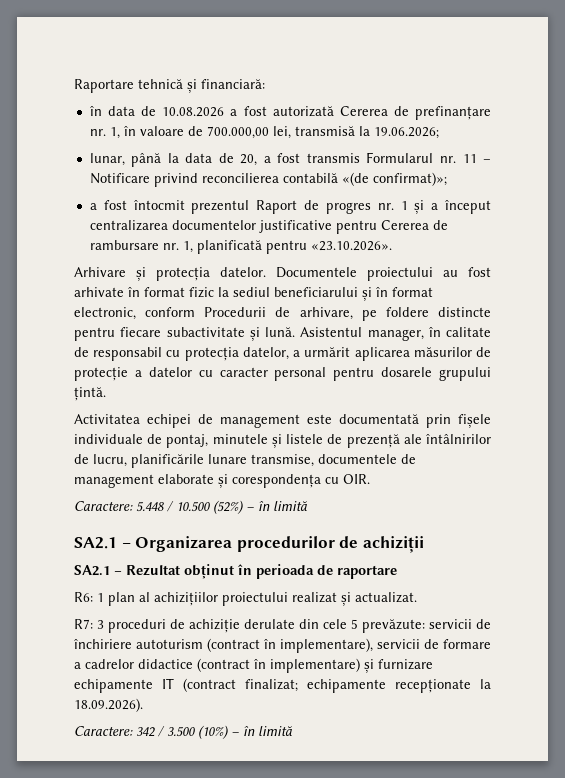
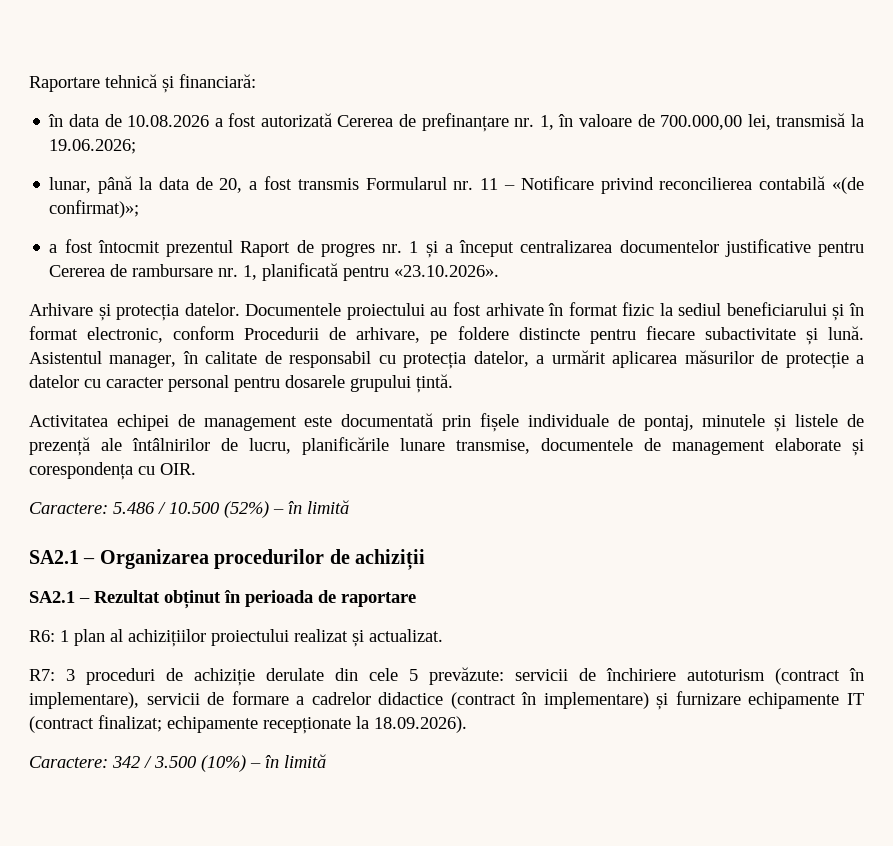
- Caractere: 5.448 / 10.500 (52%) – în limită
+ Caractere: 5.486 / 10.500 (52%) – în limită

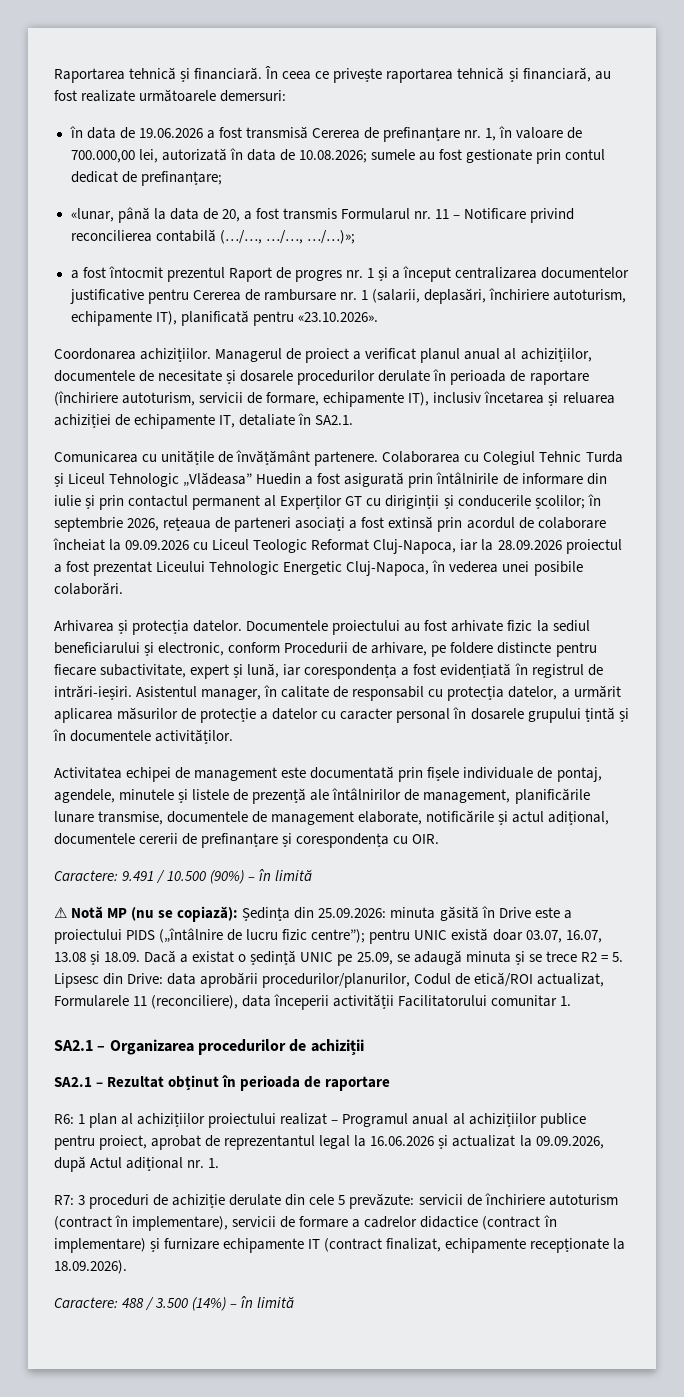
- Raportare tehnică și financiară:
- în data de 10.08.2026 a fost autorizată Cererea de prefinanțare nr. 1, în valoare de 700.000,00 lei, transmisă la 19.06.2026;
- lunar, până la data de 20, a fost transmis Formularul nr. 11 – Notificare privind reconcilierea contabilă «(de confirmat)»;
+ Raportarea tehnică și financiară. În ceea ce privește raportarea tehnică și financiară, au fost realizate următoarele demersuri:
+ în data de 19.06.2026 a fost transmisă Cererea de prefinanțare nr. 1, în valoare de 700.000,00 lei, autorizată în data de 10.08.2026; sumele au fost gestionate prin contul dedicat de prefinanțare;
+ «lunar, până la data de 20, a fost transmis Formularul nr. 11 – Notificare privind reconcilierea contabilă (…/…, …/…, …/…)»;
- a fost întocmit prezentul Raport de progres nr. 1 și a început centralizarea documentelor justificative pentru Cererea de rambursare nr. 1, planificată pentru «23.10.2026».
- Arhivare și protecția datelor.
+ a fost întocmit prezentul Raport de progres nr. 1 și a început centralizarea documentelor justificative pentru Cererea de rambursare nr. 1 (salarii, deplasări, închiriere autoturism, echipamente IT), planificată pentru «23.10.2026».
+ Coordonarea achizițiilor. Managerul de proiect a verificat planul anual al achizițiilor, documentele de necesitate și dosarele procedurilor derulate în perioada de raportare (închiriere autoturism, servicii de formare, echipamente IT), inclusiv încetarea și reluarea achiziției de echipamente IT, detaliate în SA2.1.
+ Comunicarea cu unitățile de învățământ partenere. Colaborarea cu Colegiul Tehnic Turda și Liceul Tehnologic „Vlădeasa” Huedin a fost asigurată prin întâlnirile de informare din iulie și prin contactul permanent al Experților GT cu diriginții și conducerile școlilor; în septembrie 2026, rețeaua de parteneri asociați a fost extinsă prin acordul de colaborare încheiat la 09.09.2026 cu Liceul Teologic Reformat Cluj-Napoca, iar la 28.09.2026 proiectul a fost prezentat Liceului Tehnologic Energetic Cluj-Napoca, în vederea unei posibile colaborări.
+ Arhivarea și protecția datelor.
- Documentele proiectului au fost arhivate în format fizic la sediul beneficiarului și în format electronic, conform Procedurii de arhivare, pe foldere distincte pentru fiecare subactivitate și lună.
+ Documentele proiectului au fost arhivate fizic la sediul beneficiarului și electronic, conform Procedurii de arhivare, pe foldere distincte pentru fiecare subactivitate, expert și lună, iar corespondența a fost evidențiată în registrul de intrări-ieșiri.
- Asistentul manager, în calitate de responsabil cu protecția datelor, a urmărit aplicarea măsurilor de protecție a datelor cu caracter personal pentru dosarele grupului țintă.
+ Asistentul manager, în calitate de responsabil cu protecția datelor, a urmărit aplicarea măsurilor de protecție a datelor cu caracter personal în dosarele grupului țintă și în documentele activităților.
- Activitatea echipei de management este documentată prin fișele individuale de pontaj, minutele și listele de prezență ale întâlnirilor de lucru, planificările lunare transmise, documentele de management elaborate și corespondența cu OIR.
+ Activitatea echipei de management este documentată prin fișele individuale de pontaj, agendele, minutele și listele de prezență ale întâlnirilor de management, planificările lunare transmise, documentele de management elaborate, notificările și actul adițional, documentele cererii de prefinanțare și corespondența cu OIR.
- Caractere: 5.486 / 10.500 (52%) – în limită
+ Caractere: 9.491 / 10.500 (90%) – în limită
+ ⚠ Notă MP (nu se copiază): Ședința din 25.09.2026: minuta găsită în Drive este a proiectului PIDS („întâlnire de lucru fizic centre”); pentru UNIC există doar 03.07, 16.07, 13.08 și 18.09. Dacă a existat o ședință UNIC pe 25.09, se adaugă minuta și se trece R2 = 5. Lipsesc din Drive: data aprobării procedurilor/planurilor, Codul de etică/ROI actualizat, Formularele 11 (reconciliere), data începerii activității Facilitatorului comunitar 1.
- R6: 1 plan al achizițiilor proiectului realizat și actualizat.
+ R6: 1 plan al achizițiilor proiectului realizat – Programul anual al achizițiilor publice pentru proiect, aprobat de reprezentantul legal la 16.06.2026 și actualizat la 09.09.2026, după Actul adițional nr. 1.
- R7: 3 proceduri de achiziție derulate din cele 5 prevăzute: servicii de închiriere autoturism (contract în implementare), servicii de formare a cadrelor didactice (contract în implementare) și furnizare echipamente IT (contract finalizat; echipamente recepționate la 18.09.2026).
+ R7: 3 proceduri de achiziție derulate din cele 5 prevăzute: servicii de închiriere autoturism (contract în implementare), servicii de formare a cadrelor didactice (contract în implementare) și furnizare echipamente IT (contract finalizat, echipamente recepționate la 18.09.2026).
- Caractere: 342 / 3.500 (10%) – în limită
+ Caractere: 488 / 3.500 (14%) – în limită

